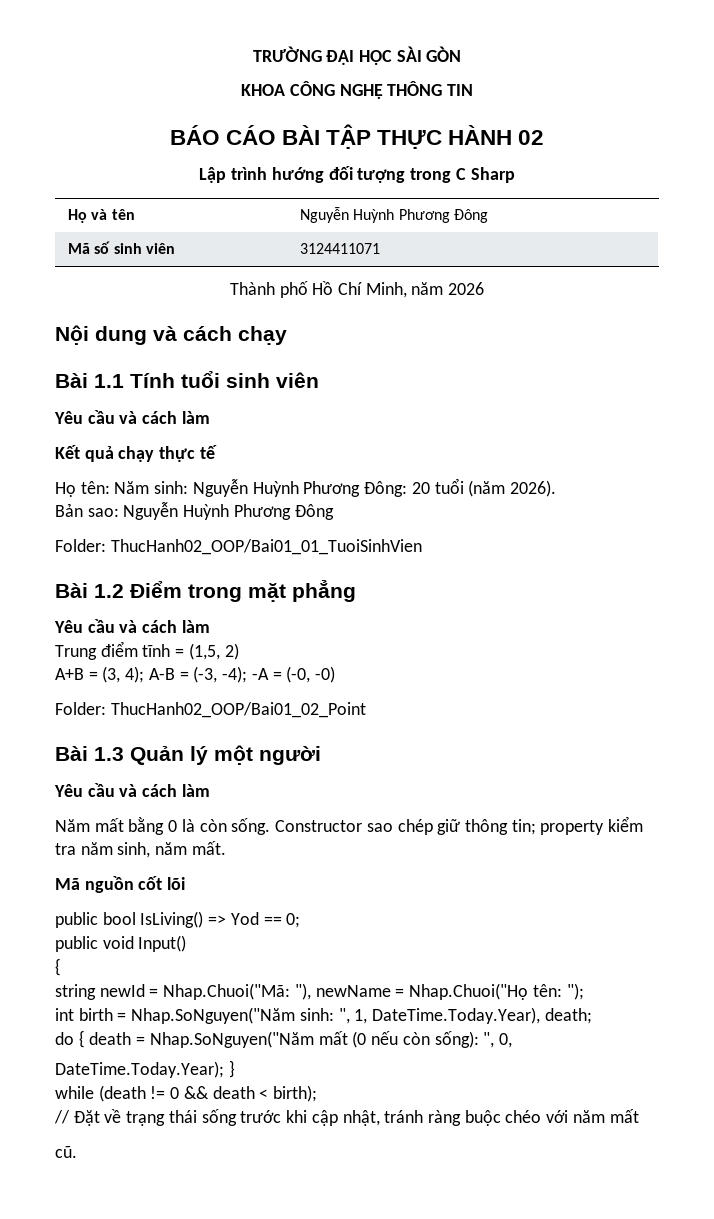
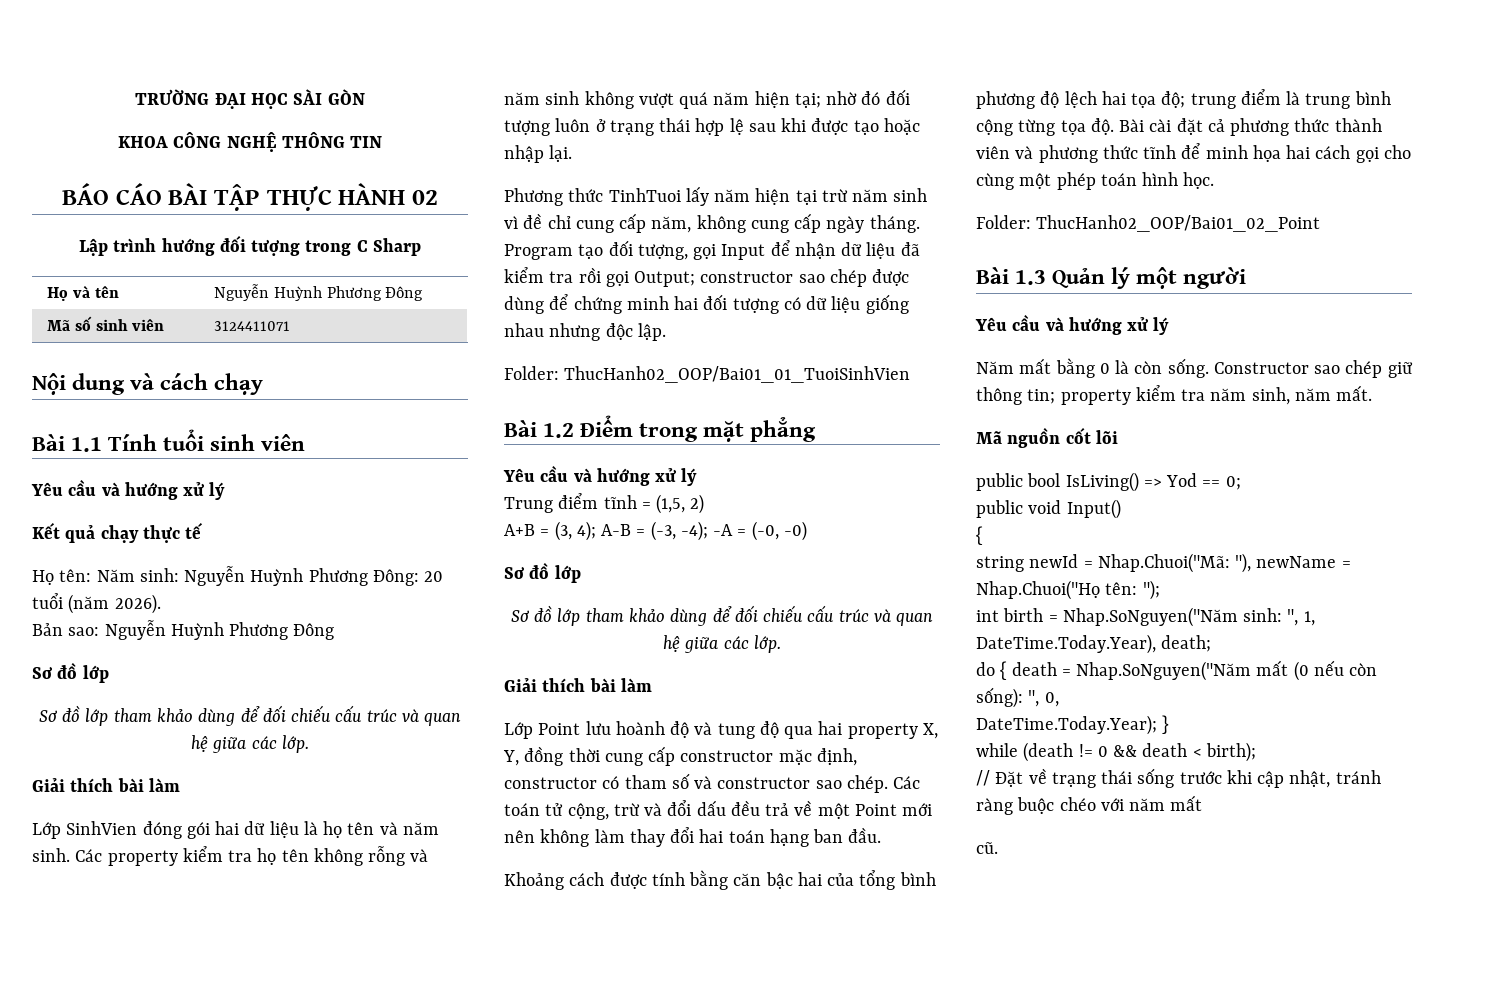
- Thành phố Hồ Chí Minh, năm 2026
  Bài 1.1 Tính tuổi sinh viên
- Yêu cầu và cách làm
+ Yêu cầu và hướng xử lý
  Bản sao: Nguyễn Huỳnh Phương Đông
+ Sơ đồ lớp
+ Sơ đồ lớp tham khảo dùng để đối chiếu cấu trúc và quan hệ giữa các lớp.
+ Giải thích bài làm
+ Lớp SinhVien đóng gói hai dữ liệu là họ tên và năm sinh. Các property kiểm tra họ tên không rỗng và năm sinh không vượt quá năm hiện tại; nhờ đó đối tượng luôn ở trạng thái hợp lệ sau khi được tạo hoặc nhập lại.
+ Phương thức TinhTuoi lấy năm hiện tại trừ năm sinh vì đề chỉ cung cấp năm, không cung cấp ngày tháng. Program tạo đối tượng, gọi Input để nhận dữ liệu đã kiểm tra rồi gọi Output; constructor sao chép được dùng để chứng minh hai đối tượng có dữ liệu giống nhau nhưng độc lập.
  Bài 1.2 Điểm trong mặt phẳng
- Yêu cầu và cách làm
+ Yêu cầu và hướng xử lý
  A+B = (3, 4); A-B = (-3, -4); -A = (-0, -0)
+ Sơ đồ lớp
+ Sơ đồ lớp tham khảo dùng để đối chiếu cấu trúc và quan hệ giữa các lớp.
+ Giải thích bài làm
+ Lớp Point lưu hoành độ và tung độ qua hai property X, Y, đồng thời cung cấp constructor mặc định, constructor có tham số và constructor sao chép. Các toán tử cộng, trừ và đổi dấu đều trả về một Point mới nên không làm thay đổi hai toán hạng ban đầu.
+ Khoảng cách được tính bằng căn bậc hai của tổng bình phương độ lệch hai tọa độ; trung điểm là trung bình cộng từng tọa độ. Bài cài đặt cả phương thức thành viên và phương thức tĩnh để minh họa hai cách gọi cho cùng một phép toán hình học.
  Bài 1.3 Quản lý một người
- Yêu cầu và cách làm
+ Yêu cầu và hướng xử lý

